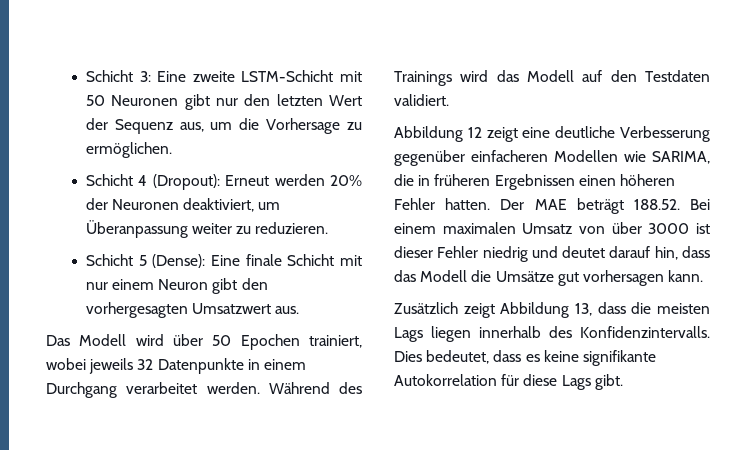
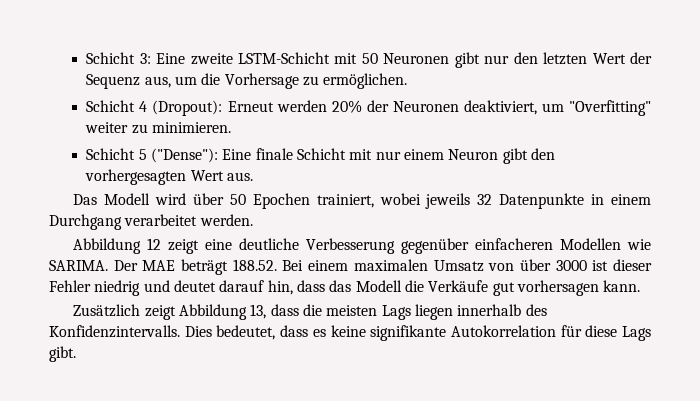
- Schicht 4 (Dropout): Erneut werden 20% der Neuronen deaktiviert, um Überanpassung weiter zu reduzieren.
+ Schicht 4 (Dropout): Erneut werden 20% der Neuronen deaktiviert, um "Overfitting" weiter zu minimieren.
- Schicht 5 (Dense): Eine finale Schicht mit nur einem Neuron gibt den vorhergesagten Umsatzwert aus.
+ Schicht 5 ("Dense"): Eine finale Schicht mit nur einem Neuron gibt den vorhergesagten Wert aus.
- Während des Trainings wird das Modell auf den Testdaten validiert.
- Abbildung 12 zeigt eine deutliche Verbesserung gegenüber einfacheren Modellen wie SARIMA, die in früheren Ergebnissen einen höheren Fehler hatten.
+ Abbildung 12 zeigt eine deutliche Verbesserung gegenüber einfacheren Modellen wie SARIMA.
- Der MAE beträgt 188.52. Bei einem maximalen Umsatz von über 3000 ist dieser Fehler niedrig und deutet darauf hin, dass das Modell die Umsätze gut vorhersagen kann.
+ Der MAE beträgt 188.52. Bei einem maximalen Umsatz von über 3000 ist dieser Fehler niedrig und deutet darauf hin, dass das Modell die Verkäufe gut vorhersagen kann.

